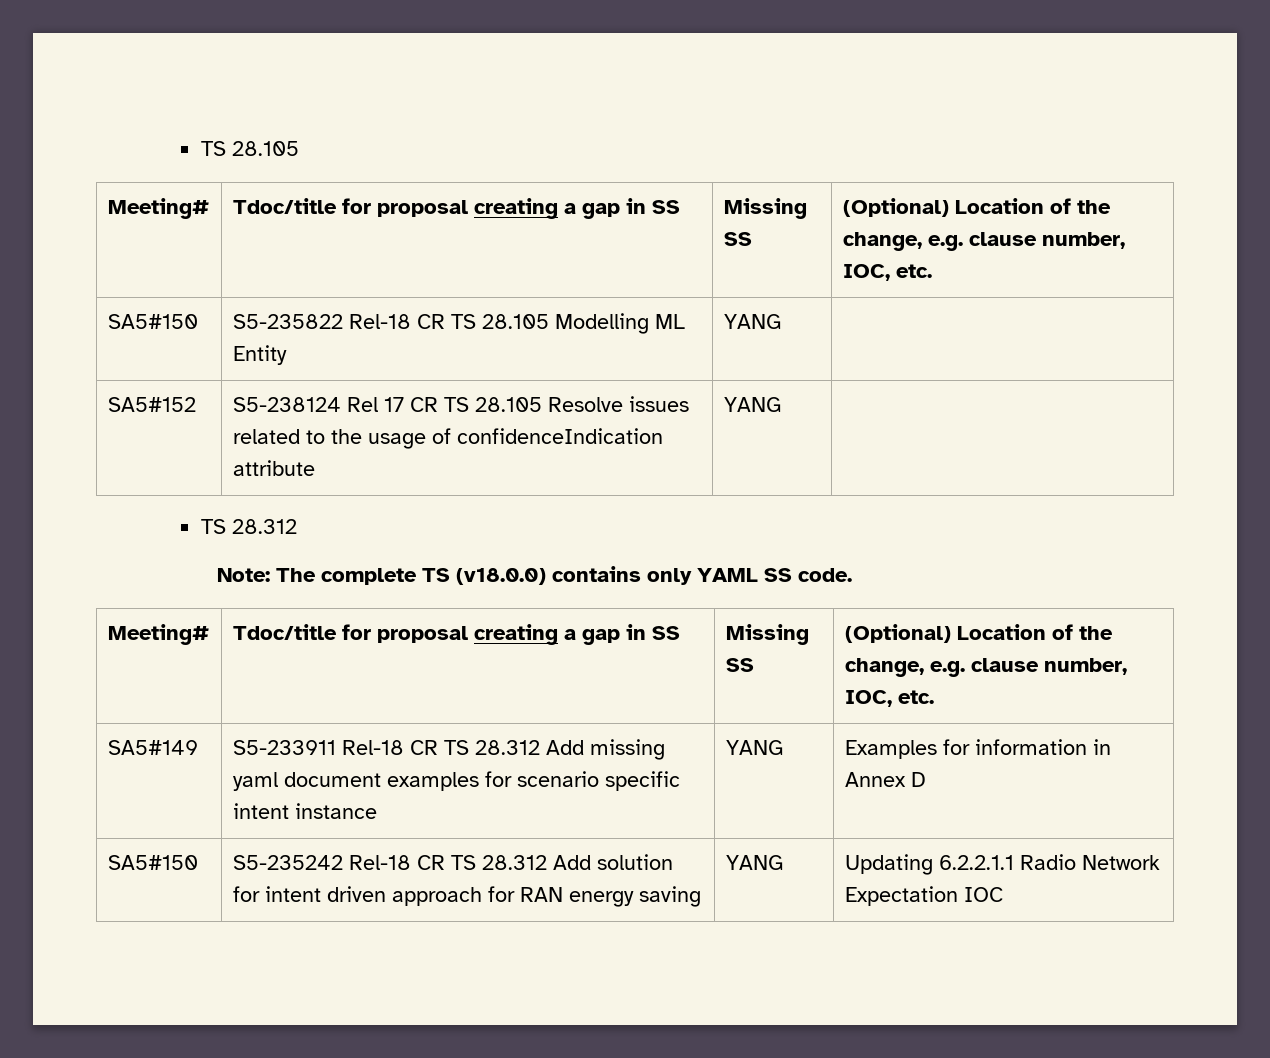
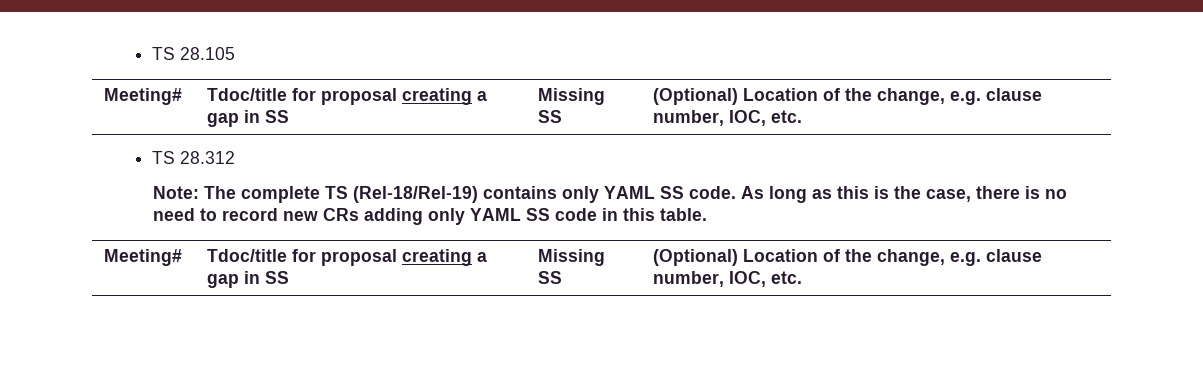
- SA5#150 | S5-235822 Rel-18 CR TS 28.105 Modelling ML Entity | YANG |
- SA5#152 | S5-238124 Rel 17 CR TS 28.105 Resolve issues related to the usage of confidenceIndication attribute | YANG |
- Note: The complete TS (v18.0.0) contains only YAML SS code.
+ Note: The complete TS (Rel-18/Rel-19) contains only YAML SS code. As long as this is the case, there is no need to record new CRs adding only YAML SS code in this table.
- SA5#149 | S5-233911 Rel-18 CR TS 28.312 Add missing yaml document examples for scenario specific intent instance | YANG | Examples for information in Annex D
- SA5#150 | S5-235242 Rel-18 CR TS 28.312 Add solution for intent driven approach for RAN energy saving | YANG | Updating 6.2.2.1.1 Radio Network Expectation IOC

